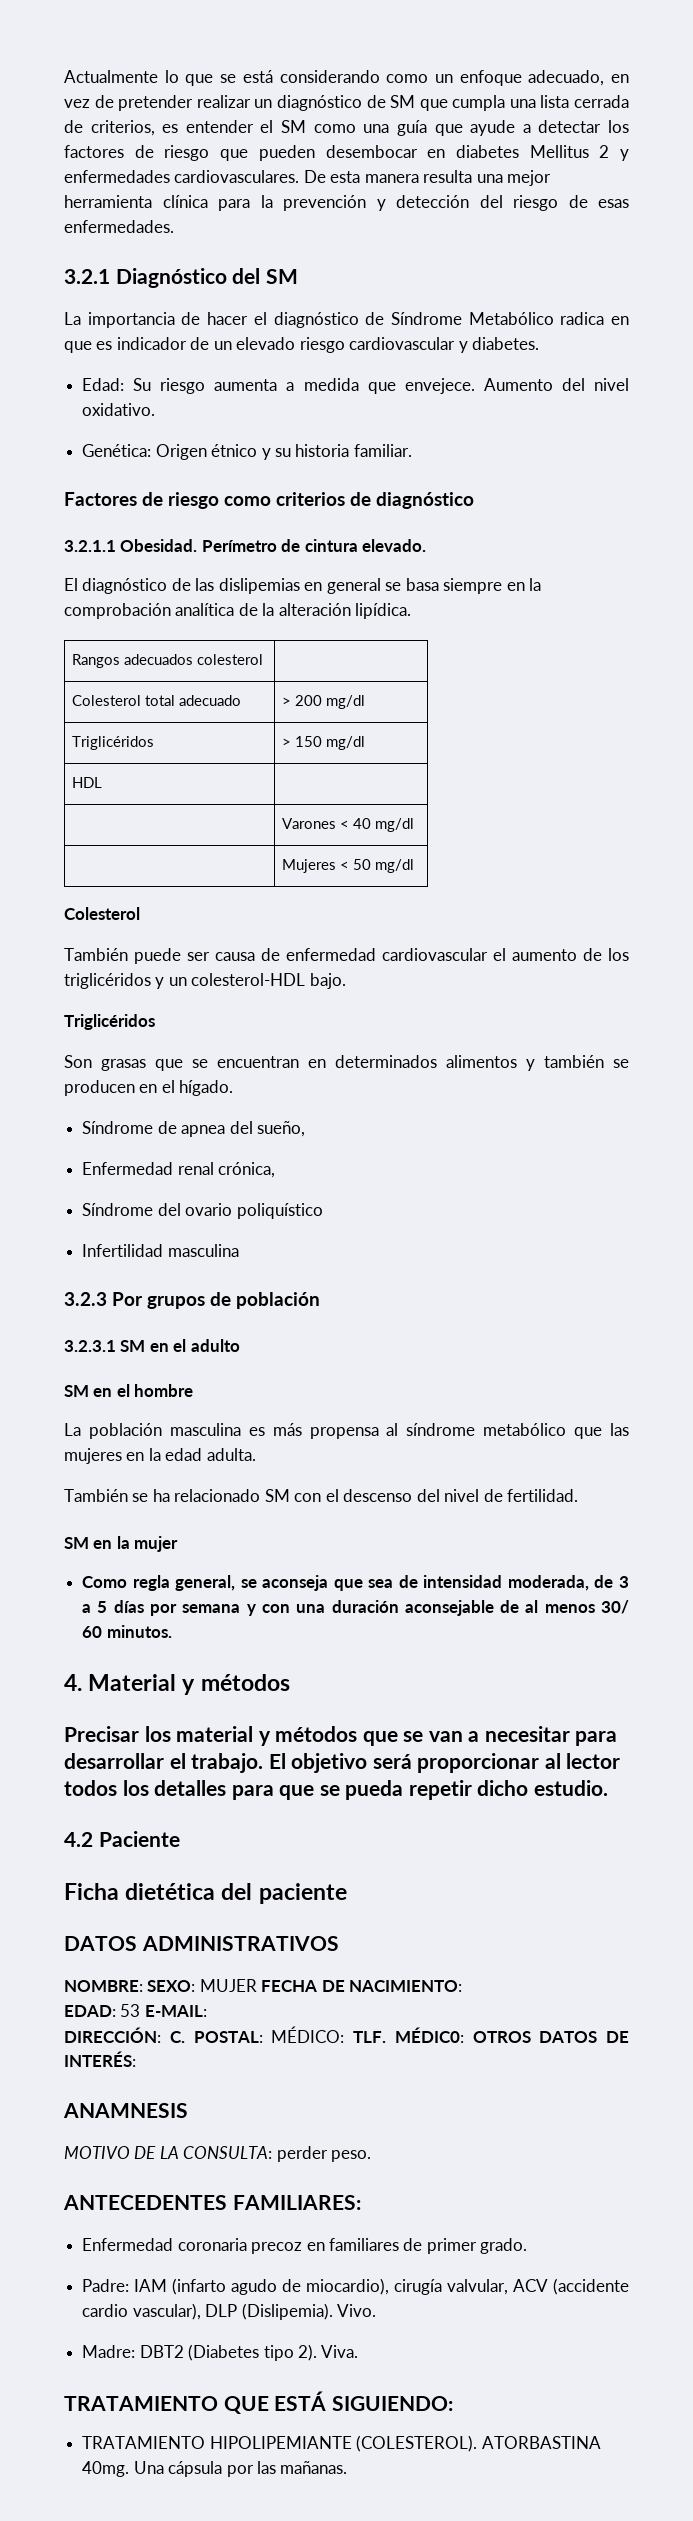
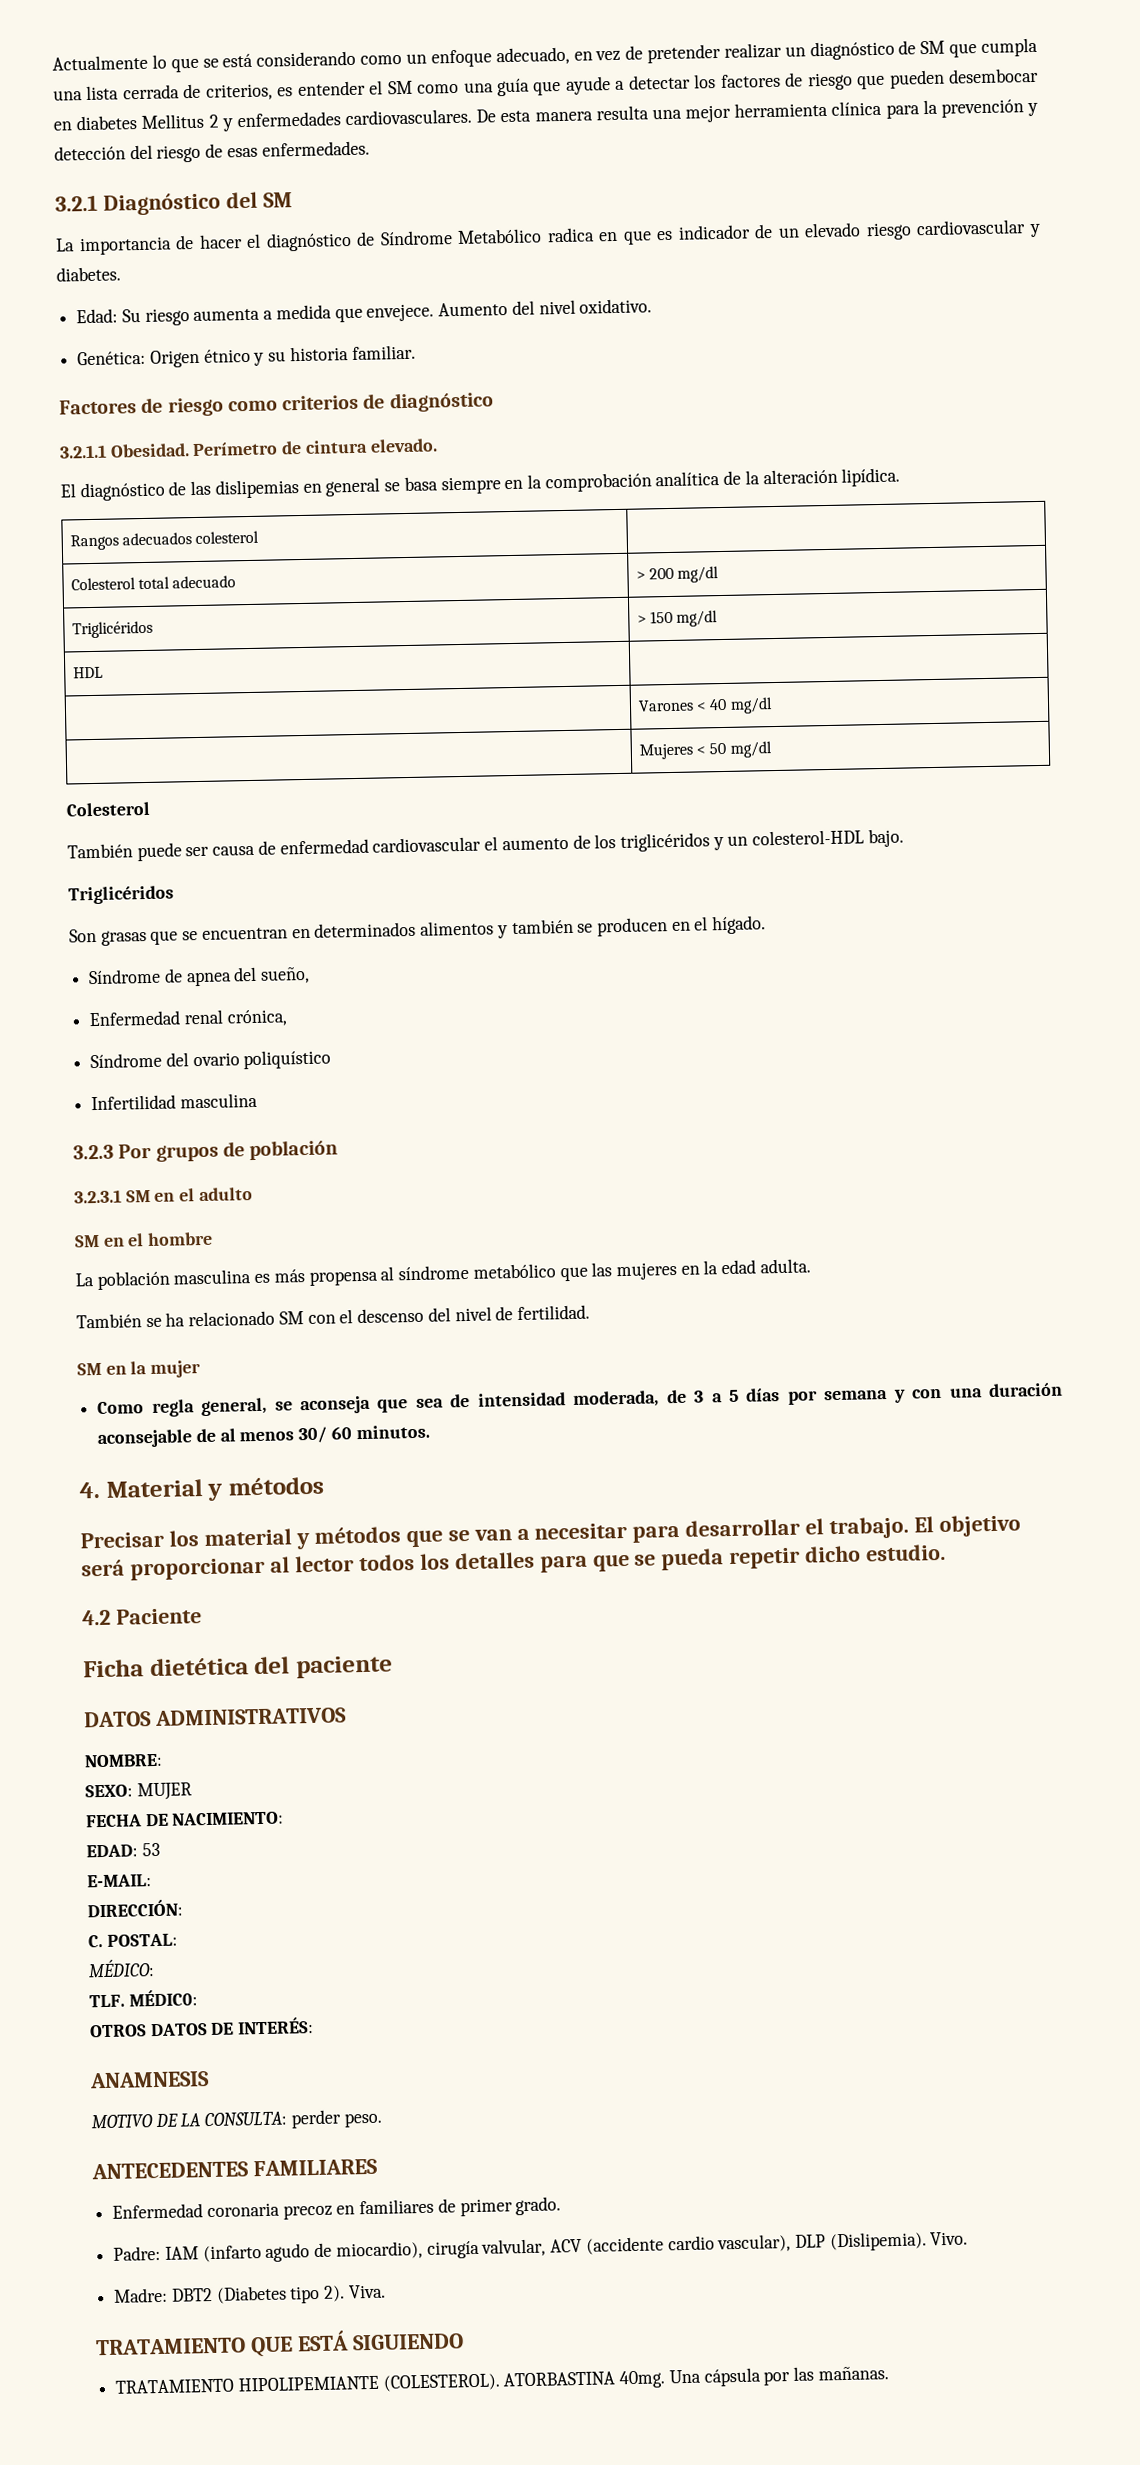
- NOMBRE: SEXO: MUJER FECHA DE NACIMIENTO:
+ NOMBRE:
+ SEXO: MUJER
+ FECHA DE NACIMIENTO:
- EDAD: 53 E-MAIL:
+ EDAD: 53
+ E-MAIL:
- DIRECCIÓN: C. POSTAL: MÉDICO: TLF. MÉDIC0: OTROS DATOS DE INTERÉS:
+ DIRECCIÓN:
+ C. POSTAL:
+ MÉDICO:
+ TLF. MÉDIC0:
+ OTROS DATOS DE INTERÉS:
- ANTECEDENTES FAMILIARES:
+ ANTECEDENTES FAMILIARES
- TRATAMIENTO QUE ESTÁ SIGUIENDO:
+ TRATAMIENTO QUE ESTÁ SIGUIENDO

